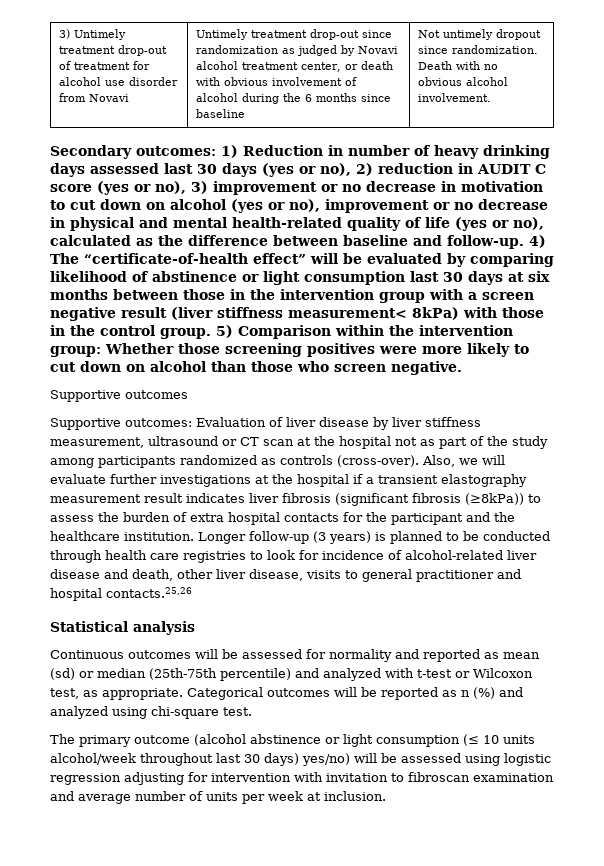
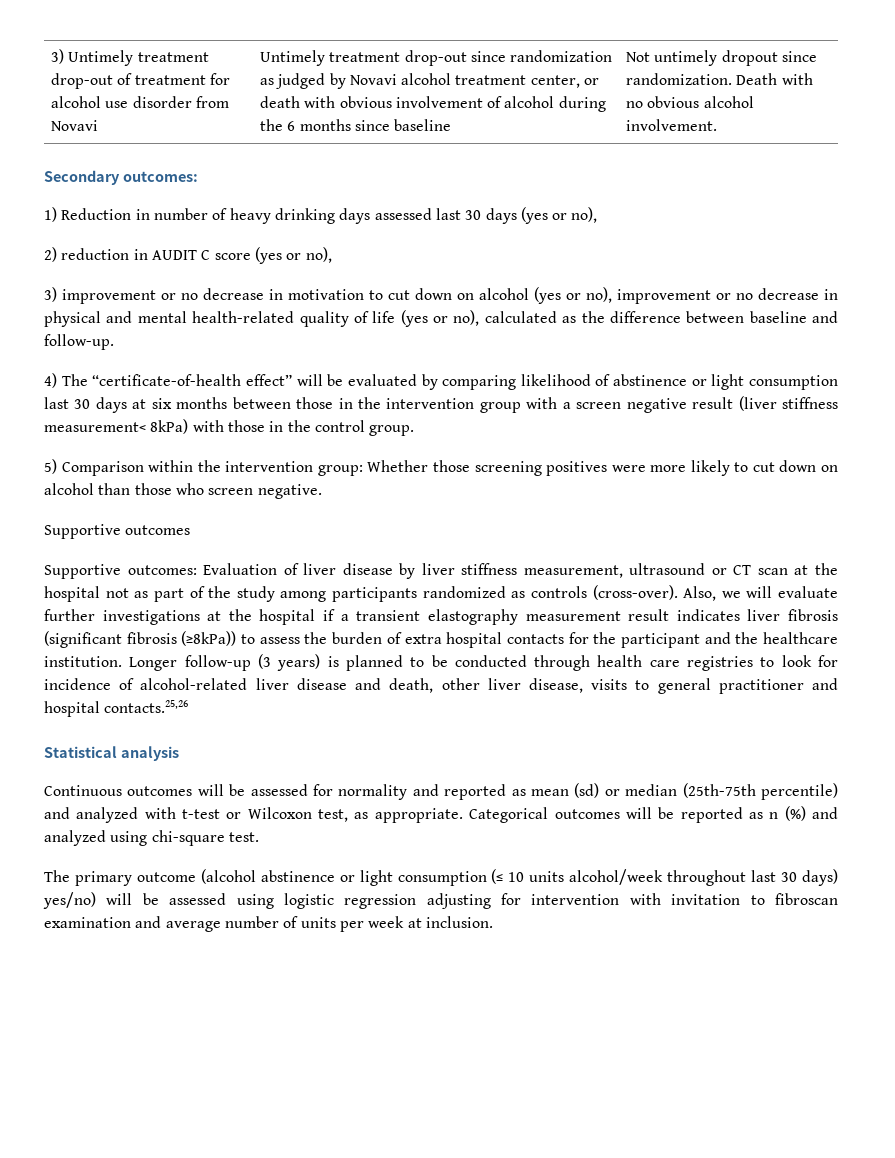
- Secondary outcomes: 1) Reduction in number of heavy drinking days assessed last 30 days (yes or no), 2) reduction in AUDIT C score (yes or no), 3) improvement or no decrease in motivation to cut down on alcohol (yes or no), improvement or no decrease in physical and mental health-related quality of life (yes or no), calculated as the difference between baseline and follow-up. 4) The “certificate-of-health effect” will be evaluated by comparing likelihood of abstinence or light consumption last 30 days at six months between those in the intervention group with a screen negative result (liver stiffness measurement< 8kPa) with those in the control group. 5) Comparison within the intervention group:
+ Secondary outcomes:
+ 1) Reduction in number of heavy drinking days assessed last 30 days (yes or no),
+ 2) reduction in AUDIT C score (yes or no),
+ 3) improvement or no decrease in motivation to cut down on alcohol (yes or no), improvement or no decrease in physical and mental health-related quality of life (yes or no), calculated as the difference between baseline and follow-up.
+ 4) The “certificate-of-health effect” will be evaluated by comparing likelihood of abstinence or light consumption last 30 days at six months between those in the intervention group with a screen negative result (liver stiffness measurement< 8kPa) with those in the control group.
+ 5) Comparison within the intervention group:

